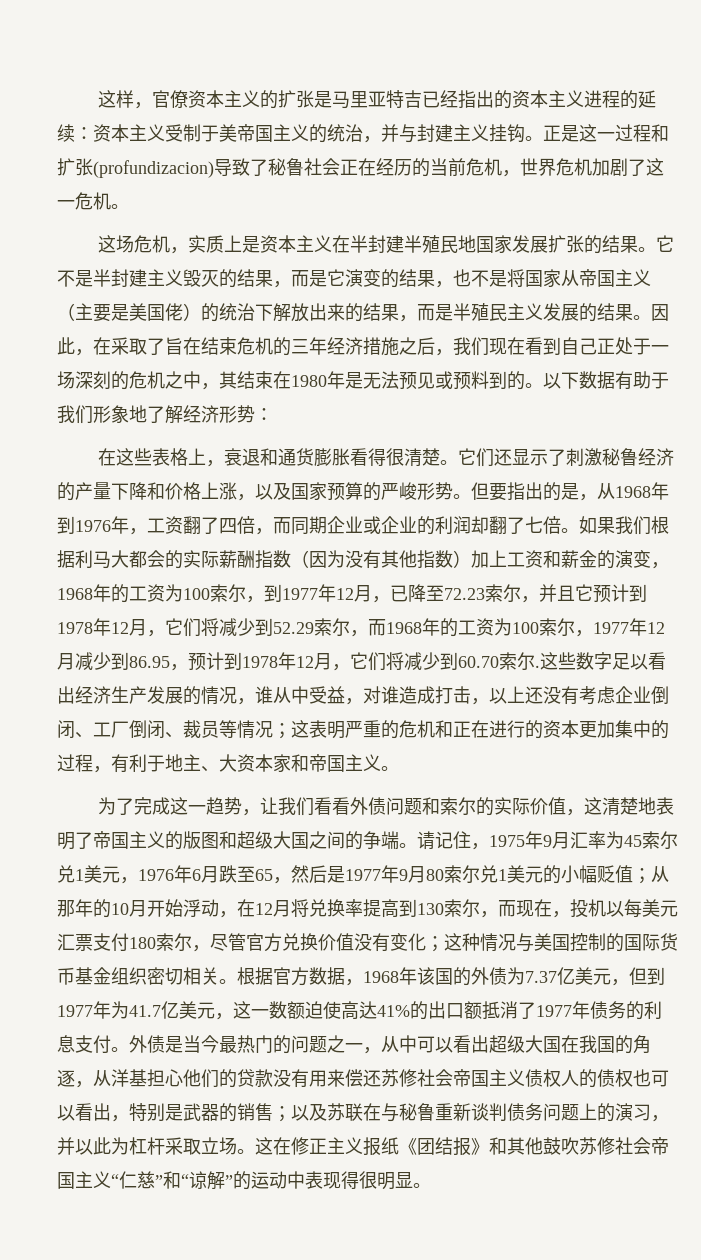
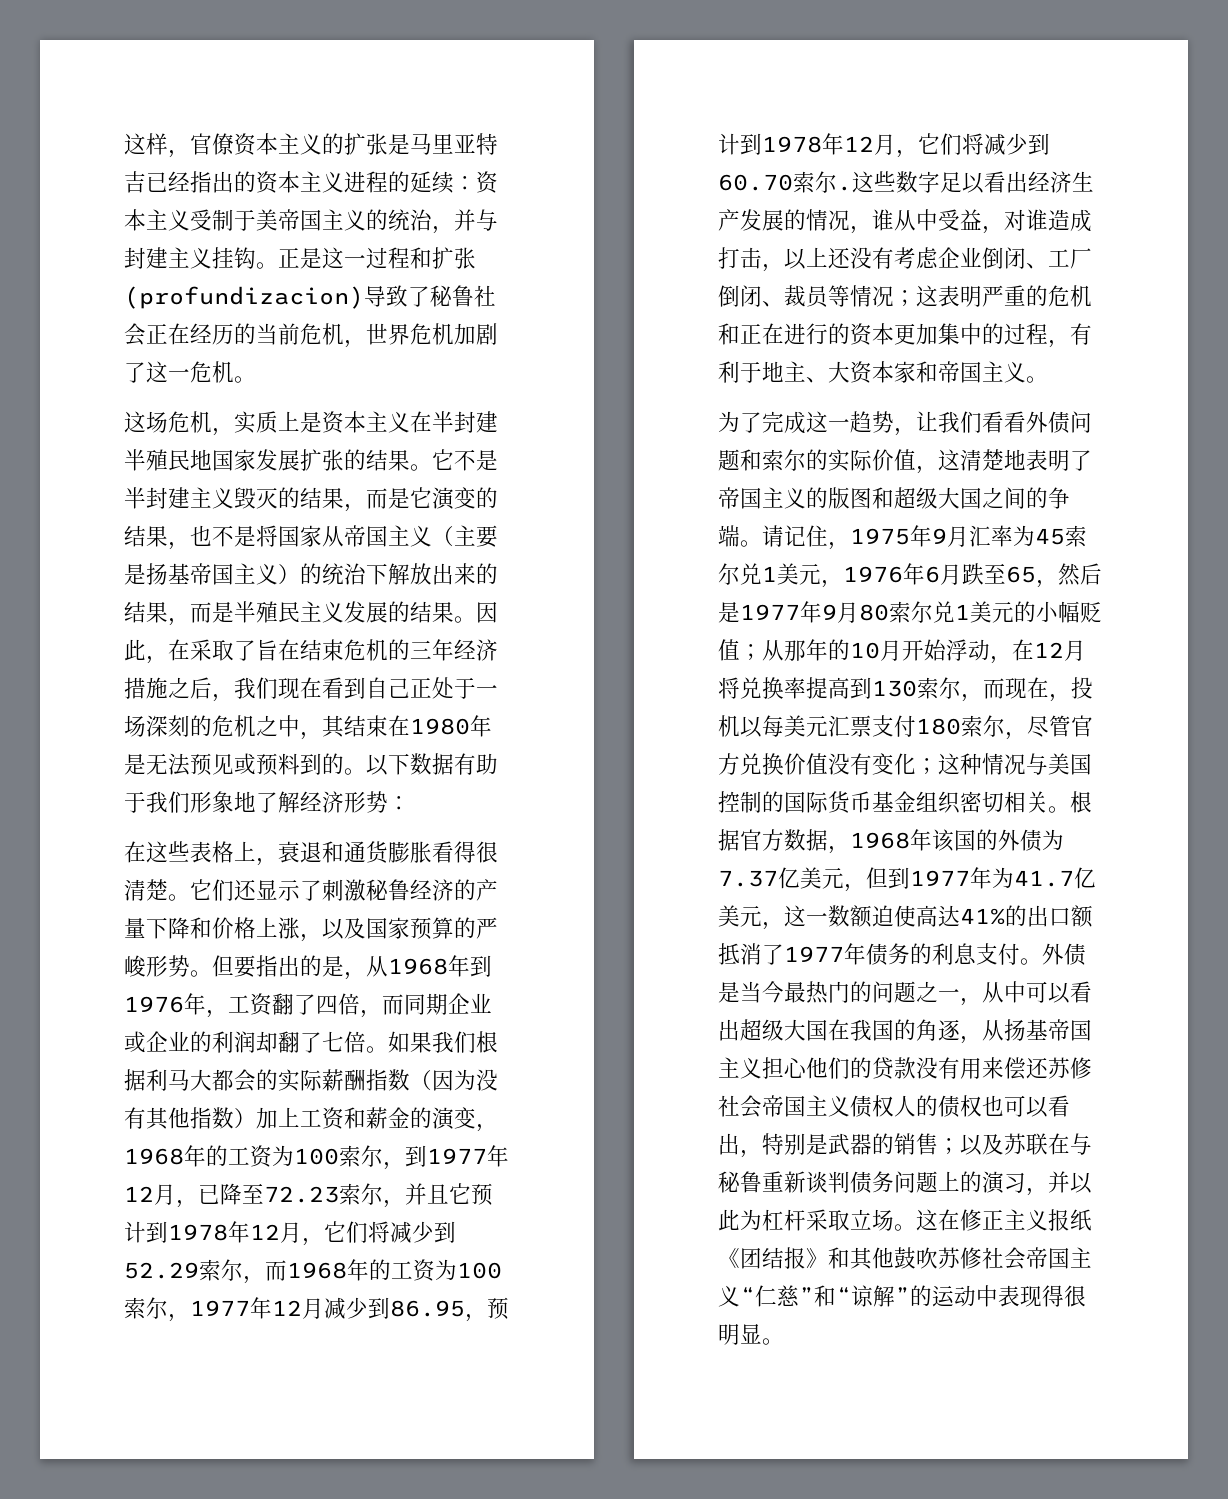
- 它不是半封建主义毁灭的结果，而是它演变的结果，也不是将国家从帝国主义（主要是美国佬）的统治下解放出来的结果，而是半殖民主义发展的结果。
+ 它不是半封建主义毁灭的结果，而是它演变的结果，也不是将国家从帝国主义（主要是扬基帝国主义）的统治下解放出来的结果，而是半殖民主义发展的结果。
- 外债是当今最热门的问题之一，从中可以看出超级大国在我国的角逐，从洋基担心他们的贷款没有用来偿还苏修社会帝国主义债权人的债权也可以看出，特别是武器的销售；以及苏联在与秘鲁重新谈判债务问题上的演习，并以此为杠杆采取立场。
+ 外债是当今最热门的问题之一，从中可以看出超级大国在我国的角逐，从扬基帝国主义担心他们的贷款没有用来偿还苏修社会帝国主义债权人的债权也可以看出，特别是武器的销售；以及苏联在与秘鲁重新谈判债务问题上的演习，并以此为杠杆采取立场。

